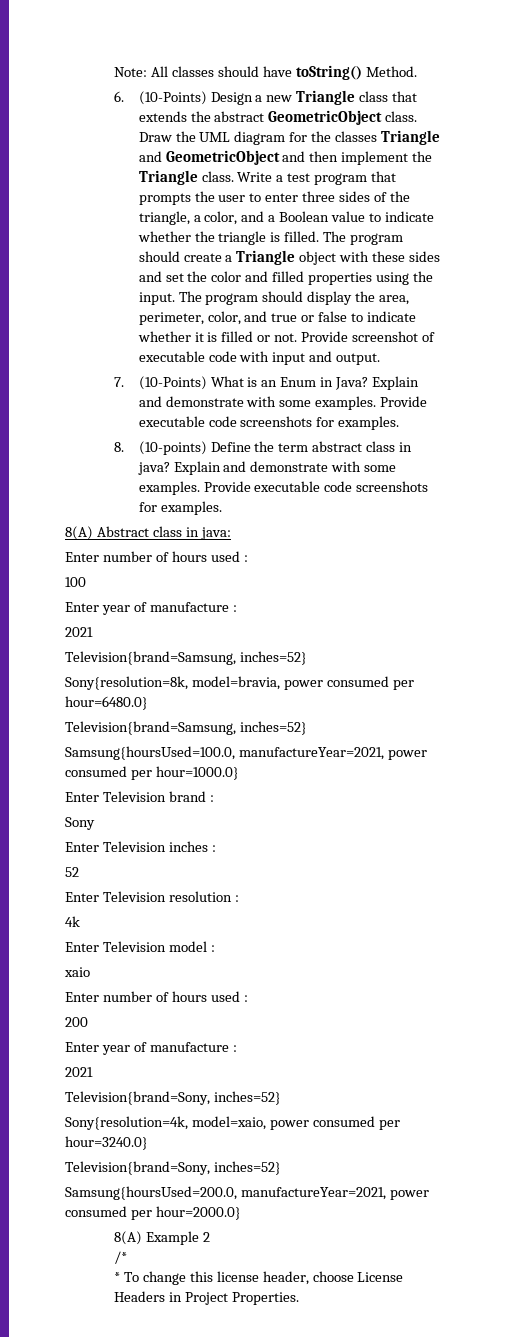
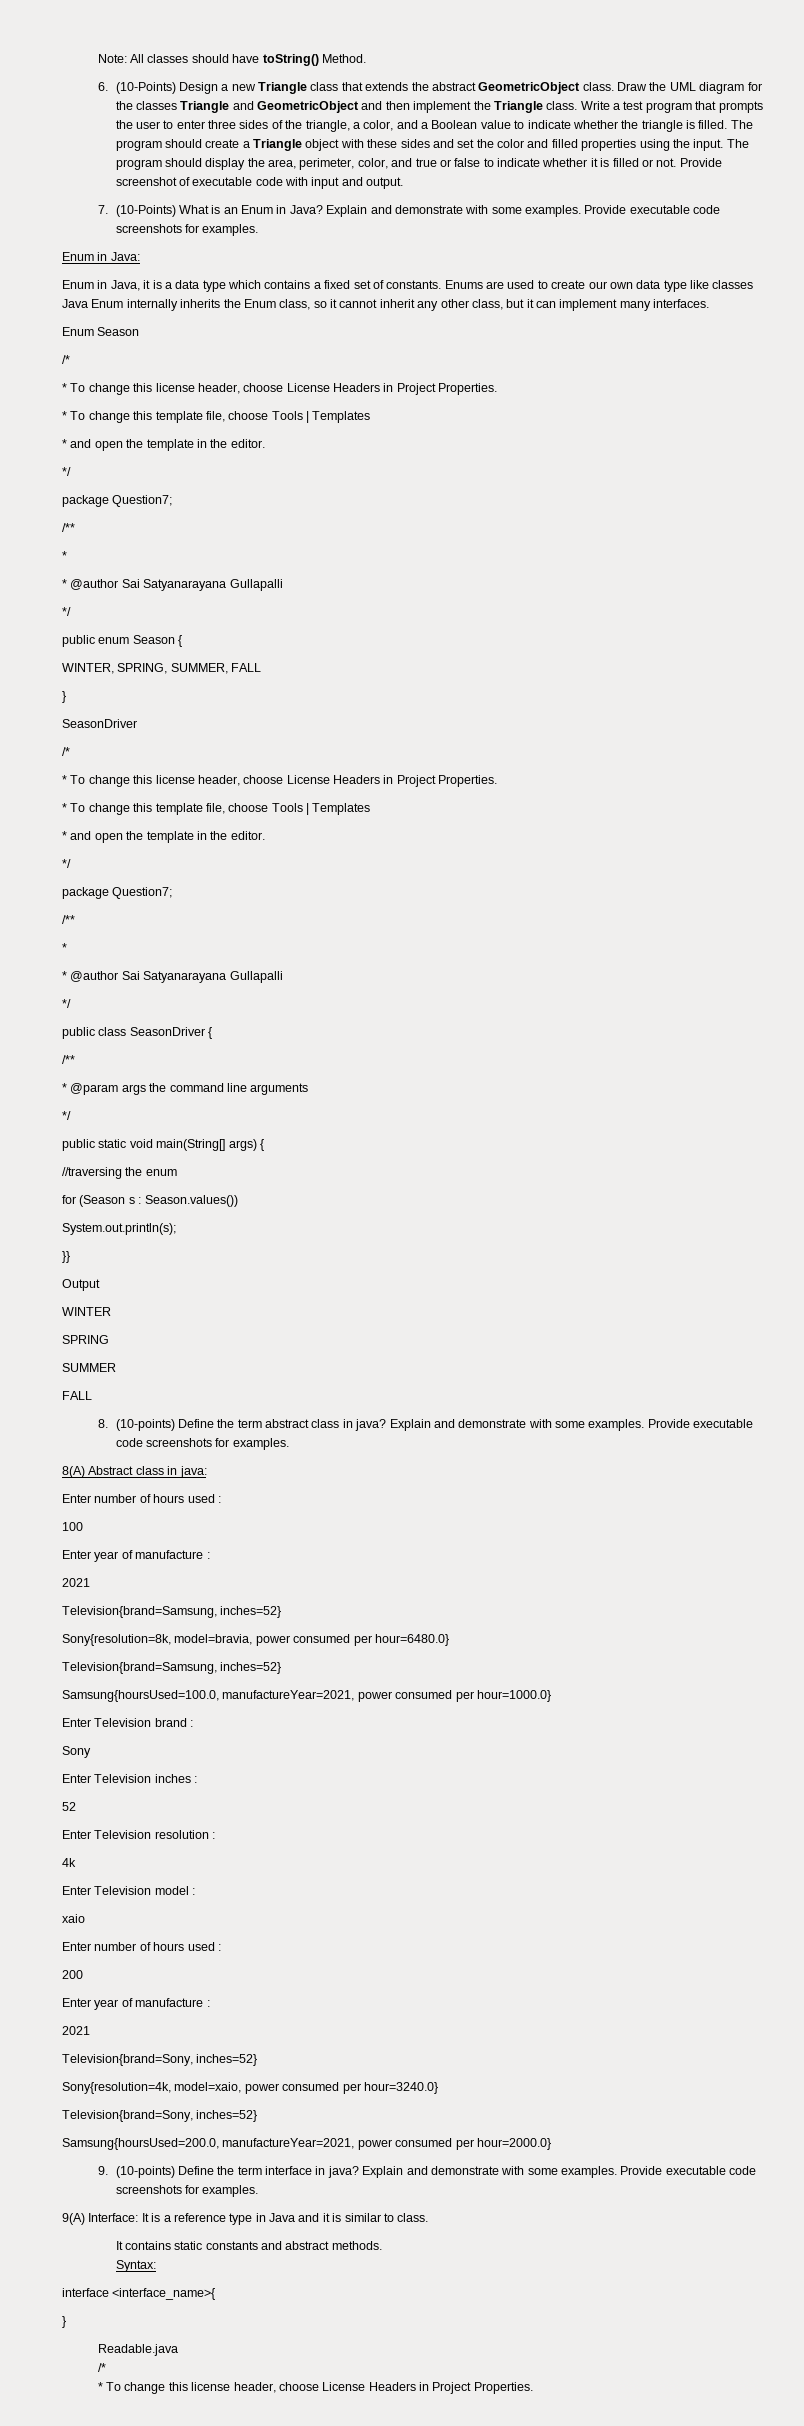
+ Enum in Java:
+ Enum in Java, it is a data type which contains a fixed set of constants. Enums are used to create our own data type like classes Java Enum internally inherits the Enum class, so it cannot inherit any other class, but it can implement many interfaces.
+ Enum Season
+ /*
+ * To change this license header, choose License Headers in Project Properties.
+ * To change this template file, choose Tools | Templates
+ * and open the template in the editor.
+ */
+ package Question7;
+ /**
+ *
+ * @author Sai Satyanarayana Gullapalli
+ */
+ public enum Season {
+ WINTER, SPRING, SUMMER, FALL
+ }
+ SeasonDriver
+ /*
+ * To change this license header, choose License Headers in Project Properties.
+ * To change this template file, choose Tools | Templates
+ * and open the template in the editor.
+ */
+ package Question7;
+ /**
+ *
+ * @author Sai Satyanarayana Gullapalli
+ */
+ public class SeasonDriver {
+ /**
+ * @param args the command line arguments
+ */
+ public static void main(String[] args) {
+ //traversing the enum
+ for (Season s : Season.values())
+ System.out.println(s);
+ }}
+ Output
+ WINTER
+ SPRING
+ SUMMER
+ FALL
- 8(A) Example 2
+ 9. (10-points) Define the term interface in java? Explain and demonstrate with some examples. Provide executable code screenshots for examples.
+ 9(A) Interface: It is a reference type in Java and it is similar to class.
+ It contains static constants and abstract methods.
+ Syntax:
+ interface <interface_name>{
+ }
+ Readable.java

